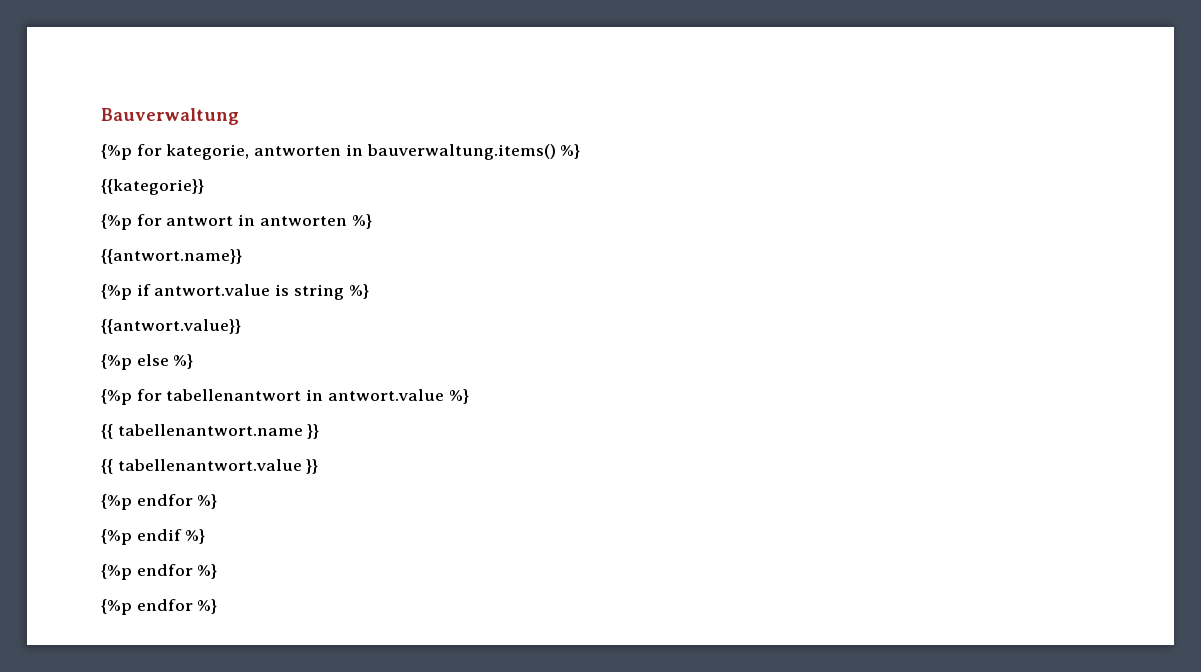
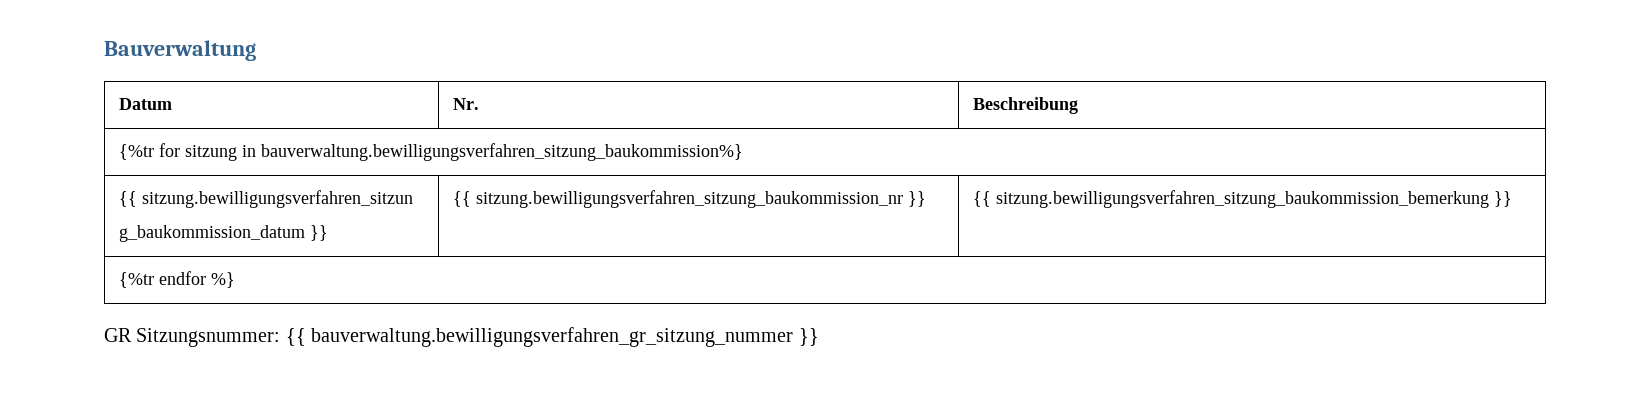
- {%p for kategorie, antworten in bauverwaltung.items() %}
- {{kategorie}}
- {%p for antwort in antworten %}
- {{antwort.name}}
- {%p if antwort.value is string %}
- {{antwort.value}}
- {%p else %}
- {%p for tabellenantwort in antwort.value %}
- {{ tabellenantwort.name }}
- {{ tabellenantwort.value }}
- {%p endfor %}
- {%p endif %}
- {%p endfor %}
- {%p endfor %}
+ Datum | Nr. | Beschreibung
+ {%tr for sitzung in bauverwaltung.bewilligungsverfahren_sitzung_baukommission%}
+ {{ sitzung.bewilligungsverfahren_sitzun
+ g_baukommission_datum }} | {{ sitzung.bewilligungsverfahren_sitzung_baukommission_nr }} | {{ sitzung.bewilligungsverfahren_sitzung_baukommission_bemerkung }}
+ {%tr endfor %}
+ GR Sitzungsnummer: {{ bauverwaltung.bewilligungsverfahren_gr_sitzung_nummer }}

